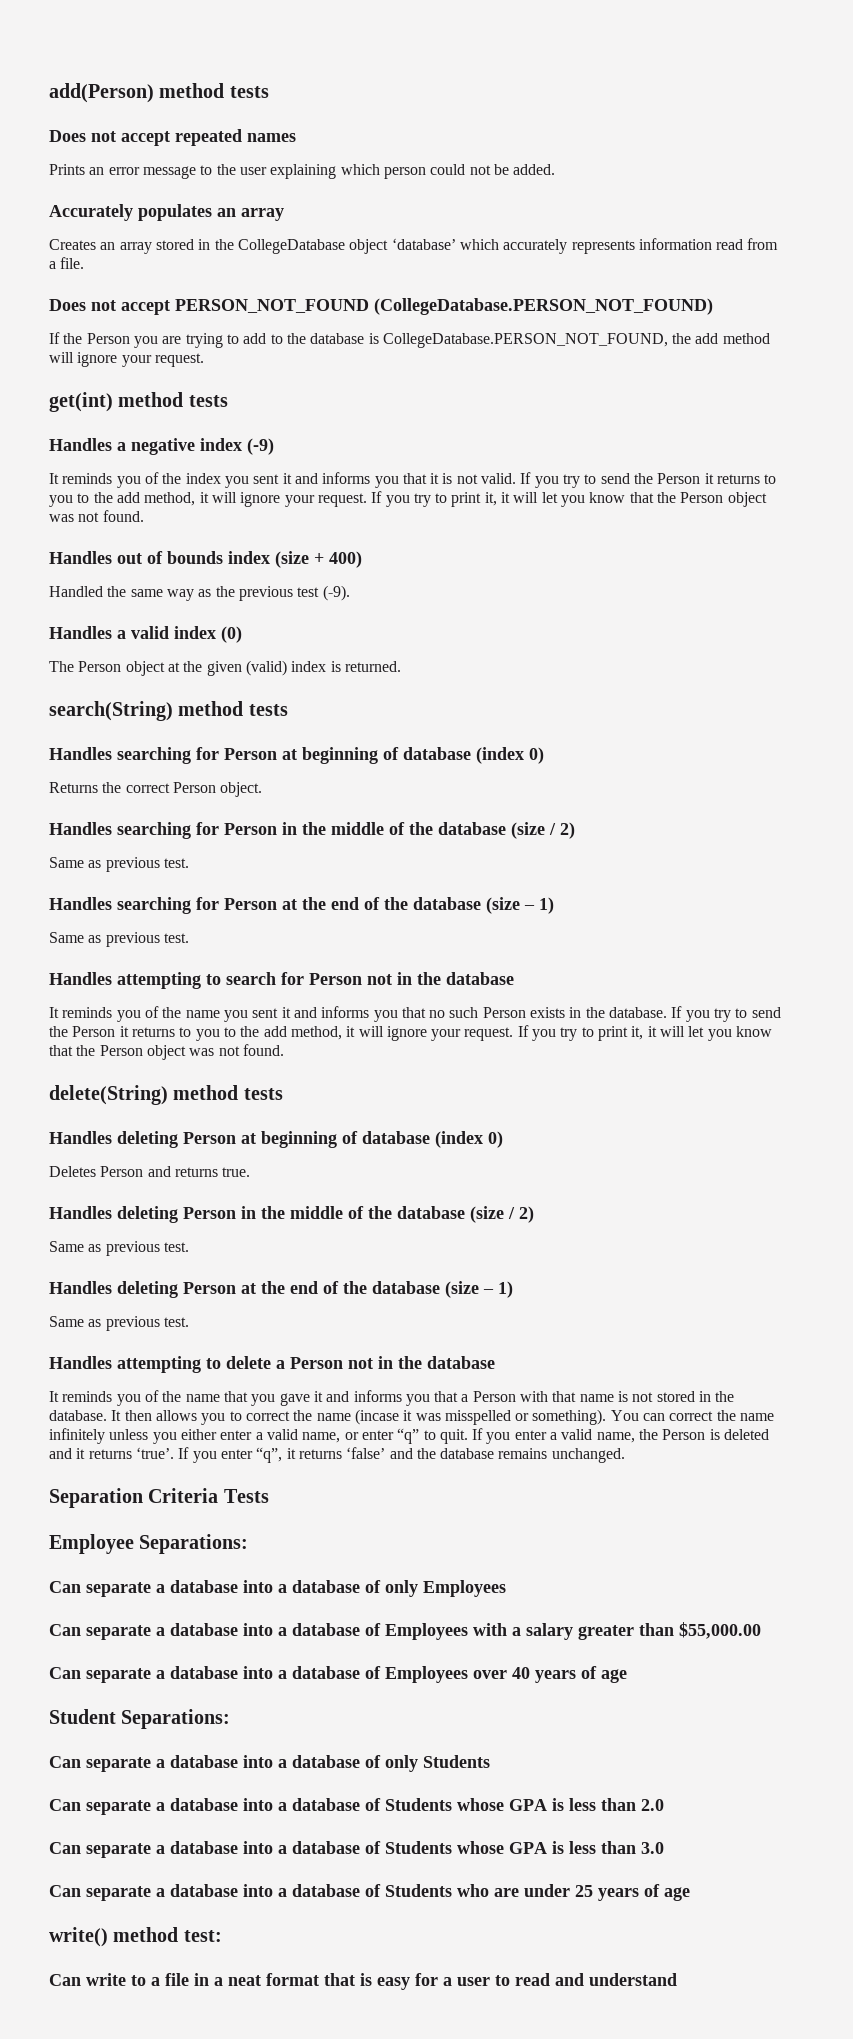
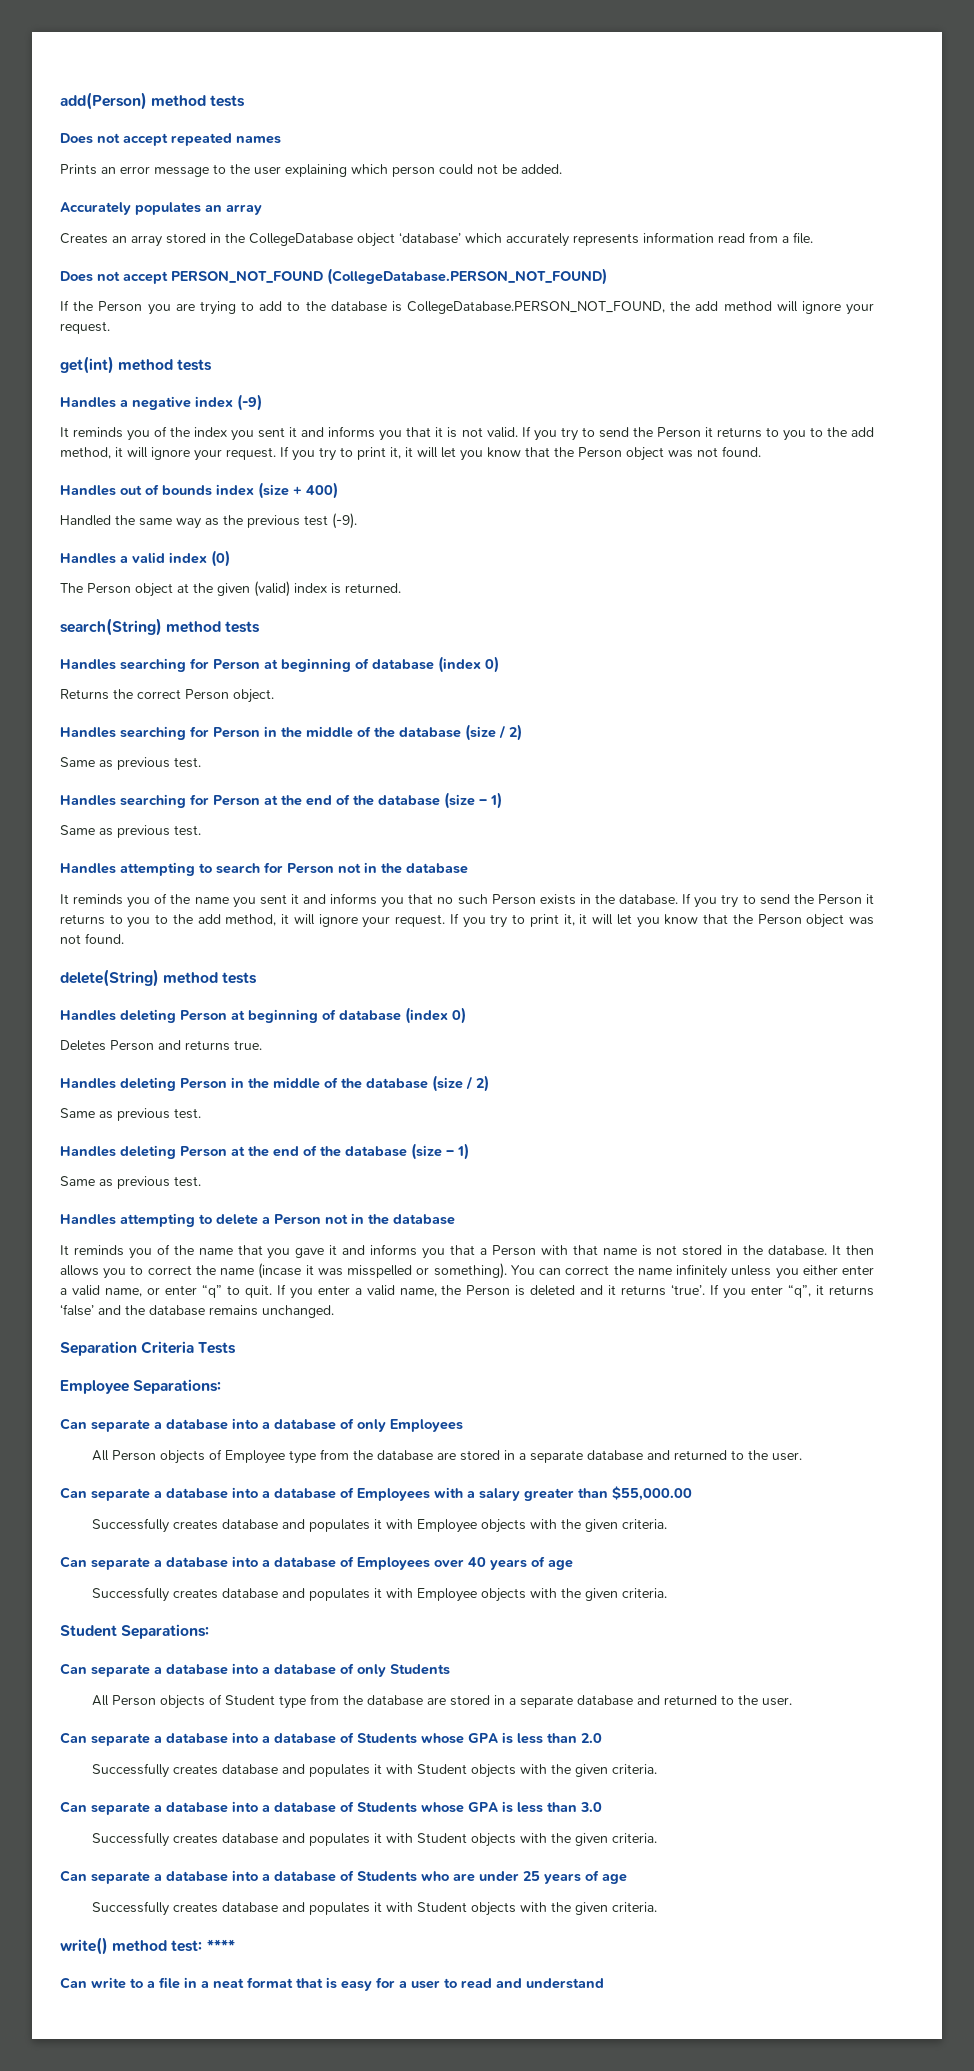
+ All Person objects of Employee type from the database are stored in a separate database and returned to the user.
  Can separate a database into a database of Employees with a salary greater than $55,000.00
+ Successfully creates database and populates it with Employee objects with the given criteria.
  Can separate a database into a database of Employees over 40 years of age
+ Successfully creates database and populates it with Employee objects with the given criteria.
+ All Person objects of Student type from the database are stored in a separate database and returned to the user.
  Can separate a database into a database of Students whose GPA is less than 2.0
+ Successfully creates database and populates it with Student objects with the given criteria.
  Can separate a database into a database of Students whose GPA is less than 3.0
+ Successfully creates database and populates it with Student objects with the given criteria.
  Can separate a database into a database of Students who are under 25 years of age
+ Successfully creates database and populates it with Student objects with the given criteria.
- write() method test:
+ write() method test: ****

